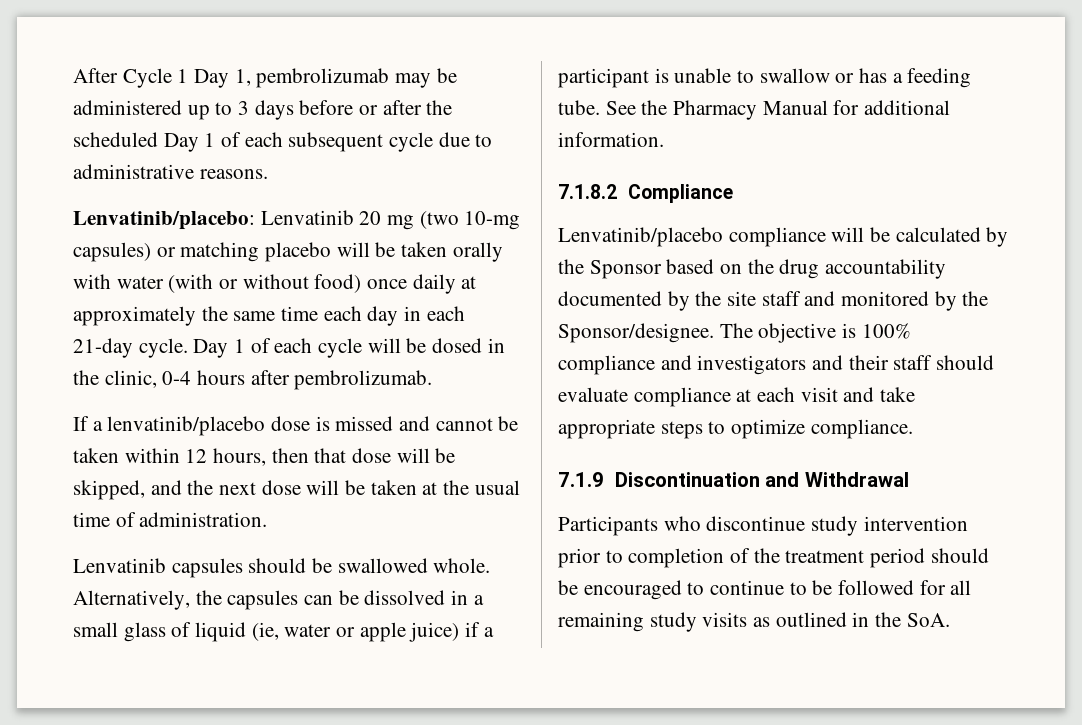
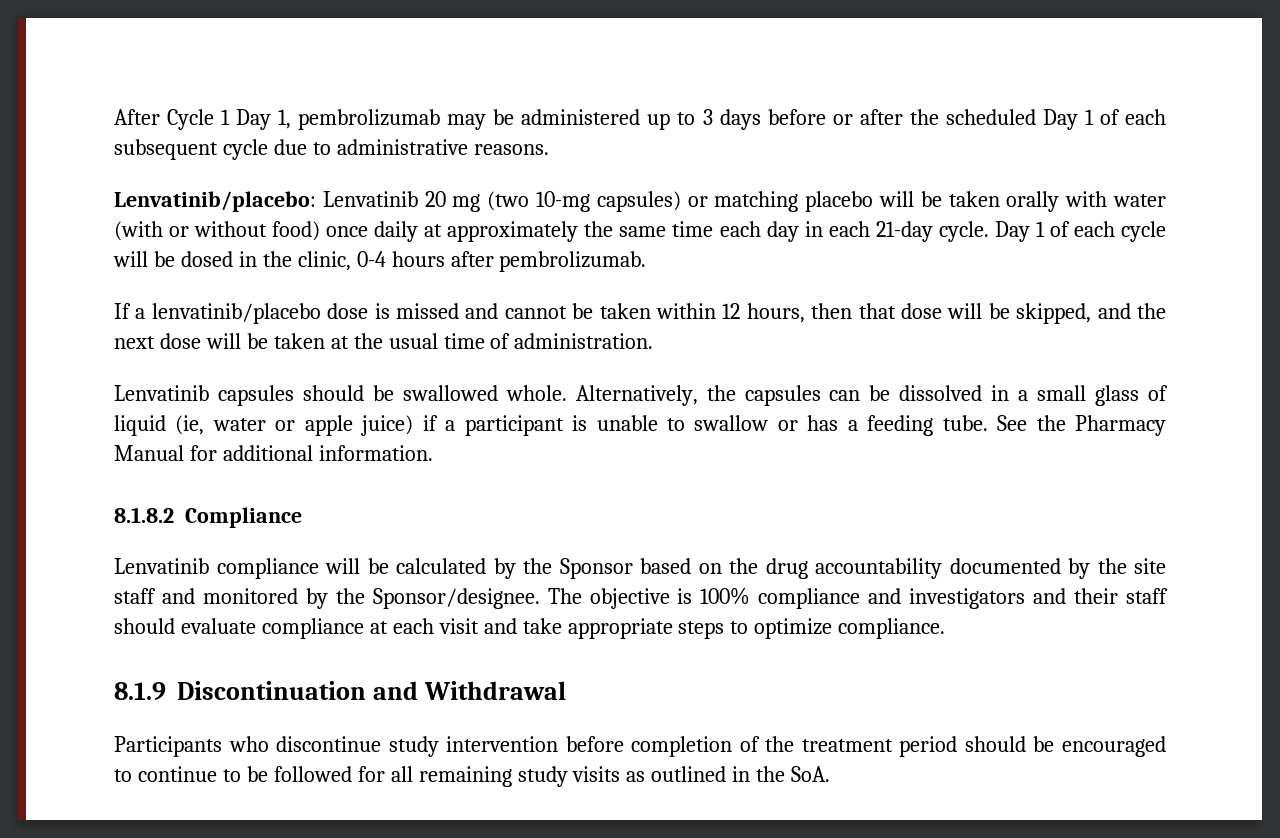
- 7.1.8.2 Compliance
+ 8.1.8.2 Compliance
- Lenvatinib/placebo compliance will be calculated by the Sponsor based on the drug accountability documented by the site staff and monitored by the Sponsor/designee.
+ Lenvatinib compliance will be calculated by the Sponsor based on the drug accountability documented by the site staff and monitored by the Sponsor/designee.
- 7.1.9 Discontinuation and Withdrawal
+ 8.1.9 Discontinuation and Withdrawal
- Participants who discontinue study intervention prior to completion of the treatment period should be encouraged to continue to be followed for all remaining study visits as outlined in the SoA.
+ Participants who discontinue study intervention before completion of the treatment period should be encouraged to continue to be followed for all remaining study visits as outlined in the SoA.

